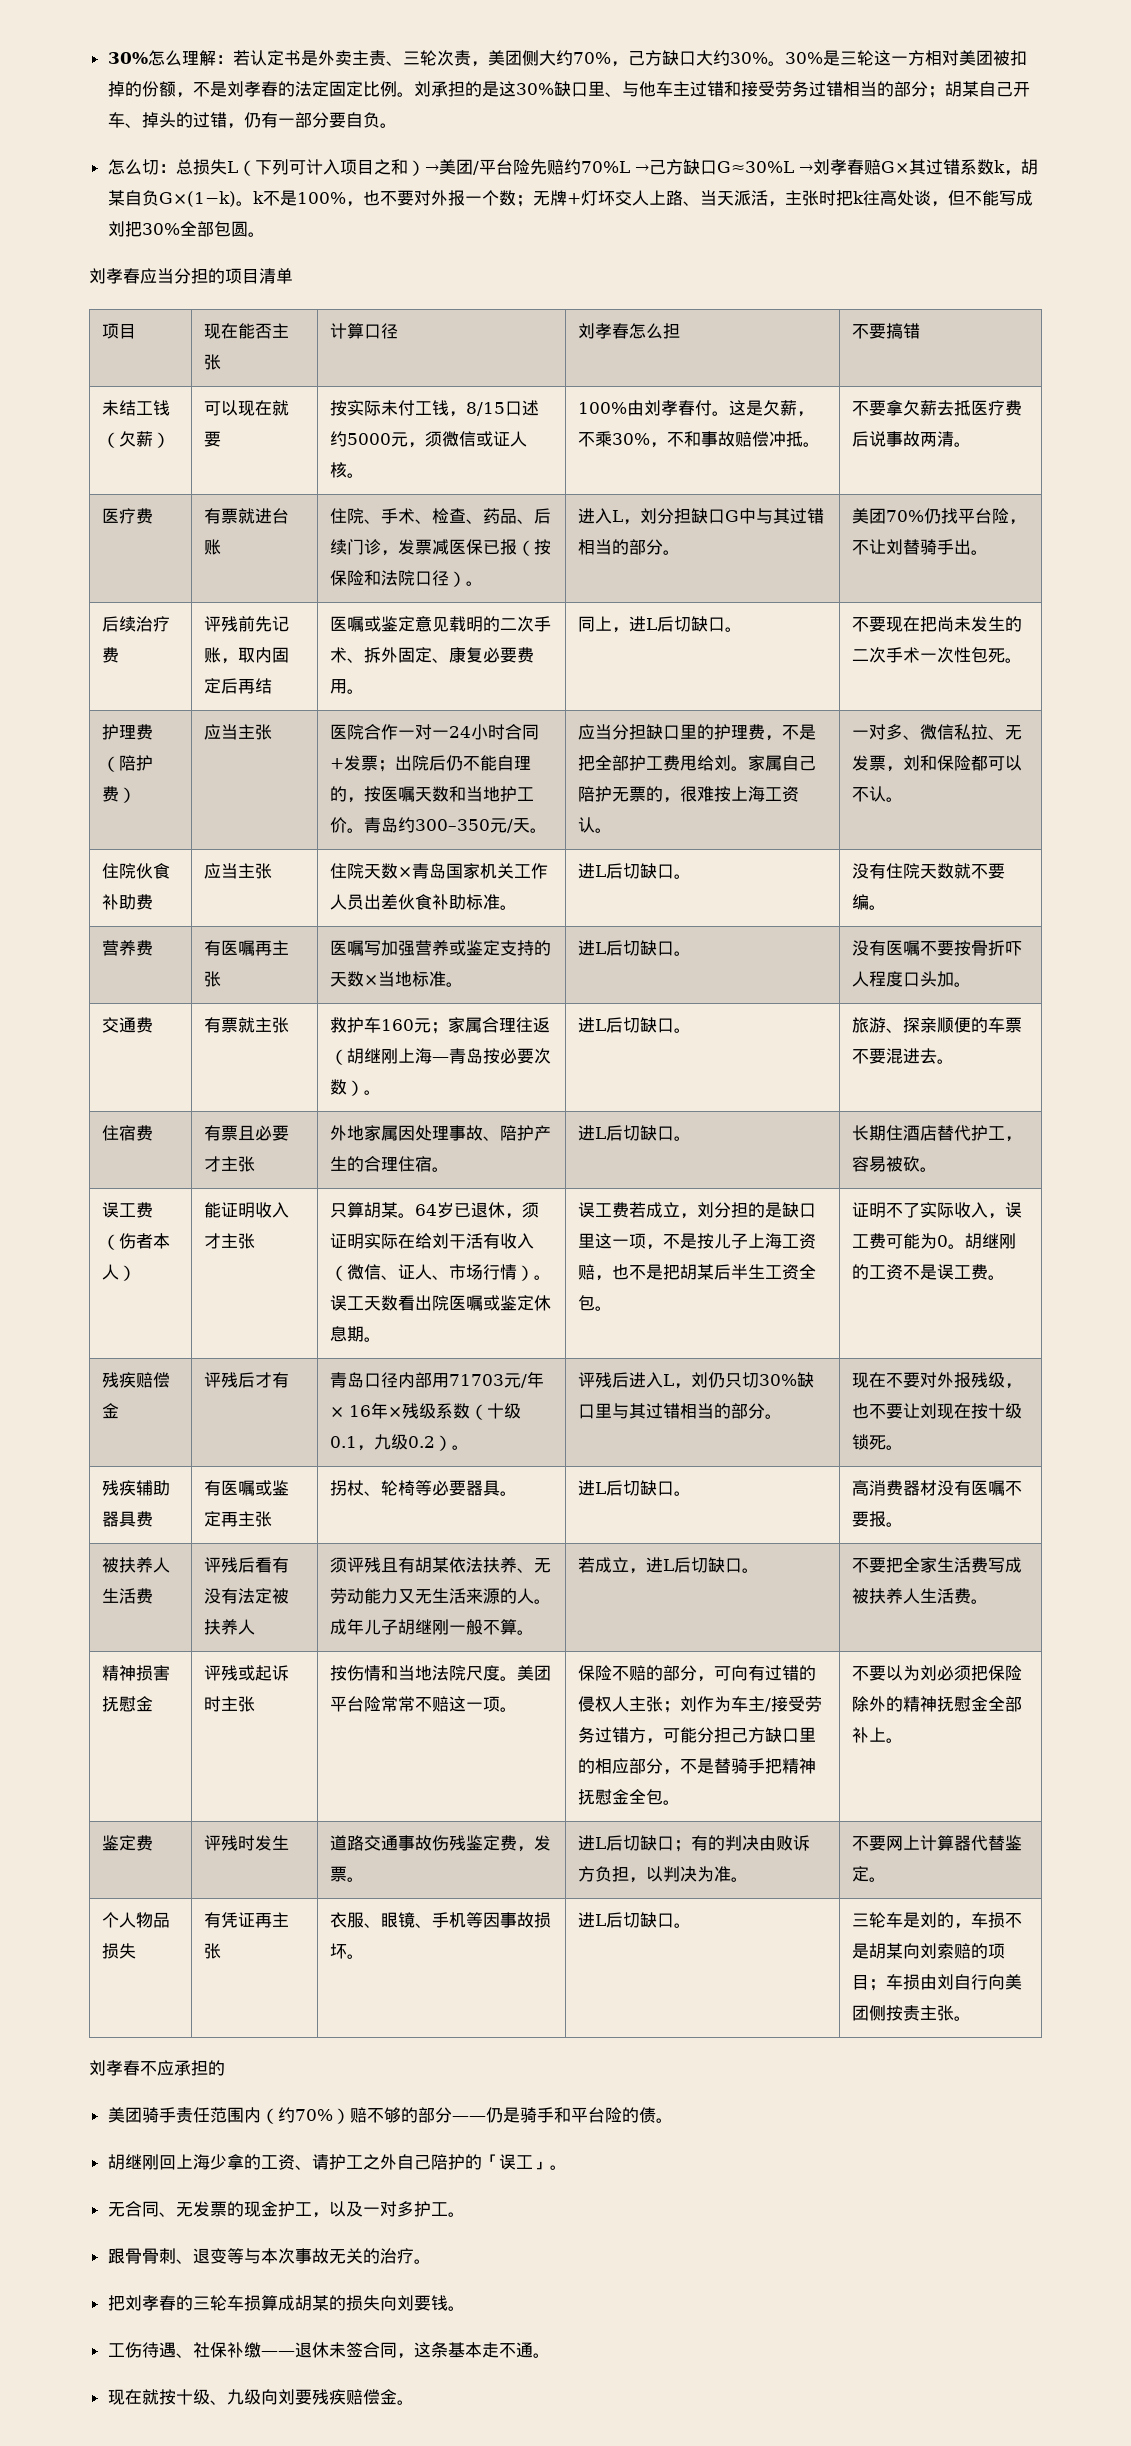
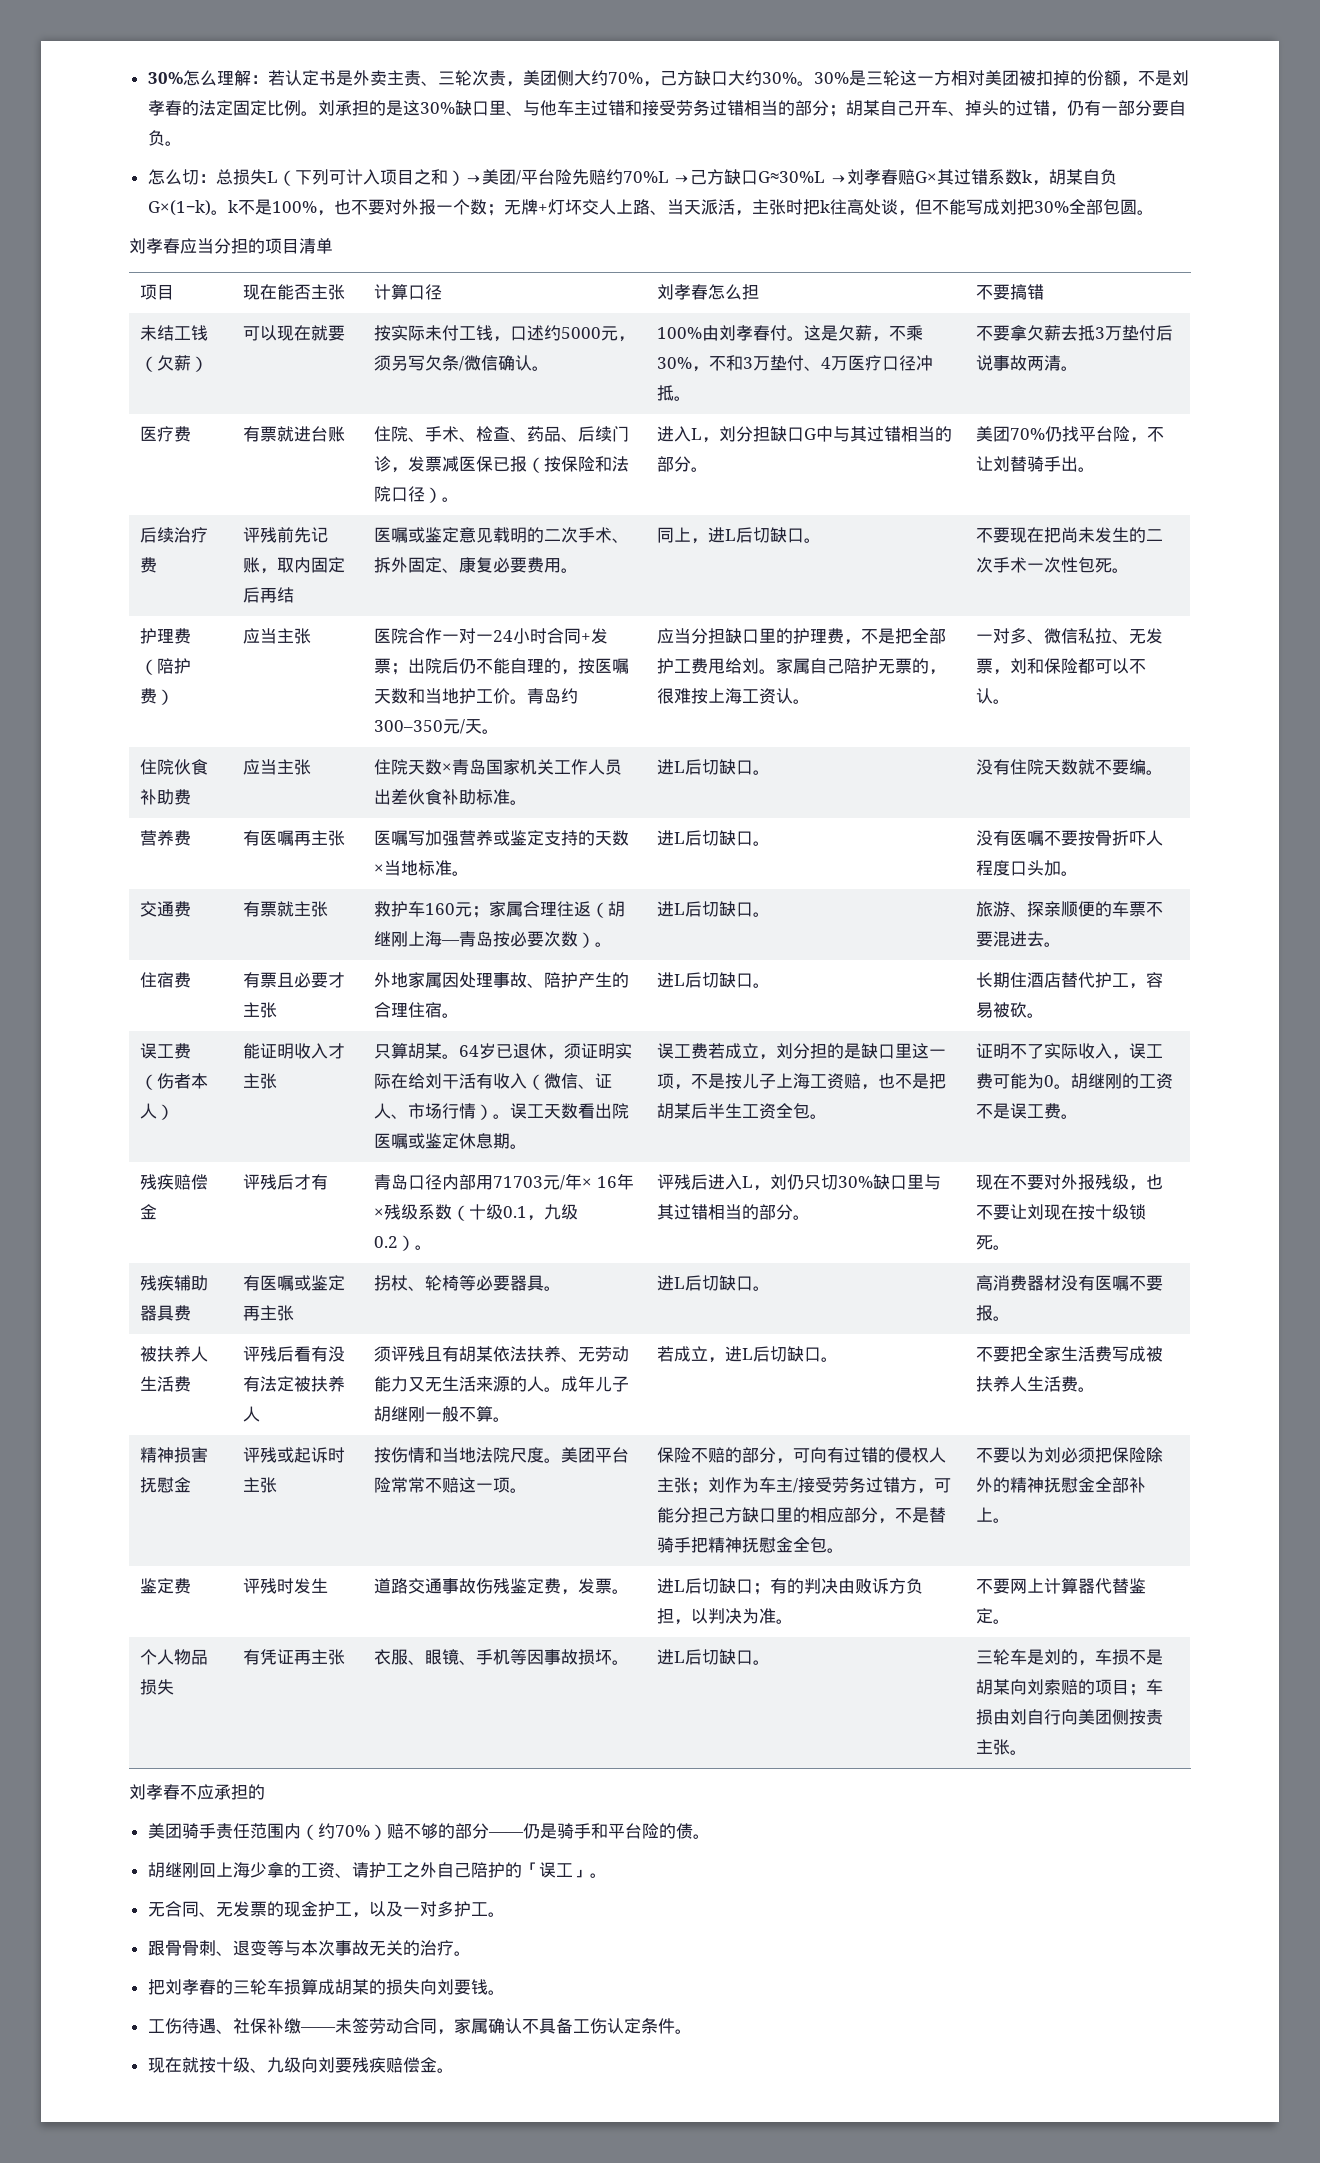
- 按实际未付工钱，8/15口述约5000元，须微信或证人核。
+ 按实际未付工钱，口述约5000元，须另写欠条/微信确认。
- 这是欠薪，不乘30%，不和事故赔偿冲抵。
+ 这是欠薪，不乘30%，不和3万垫付、4万医疗口径冲抵。
- 不要拿欠薪去抵医疗费后说事故两清。
+ 不要拿欠薪去抵3万垫付后说事故两清。
- 工伤待遇、社保补缴——退休未签合同，这条基本走不通。
+ 工伤待遇、社保补缴——未签劳动合同，家属确认不具备工伤认定条件。

